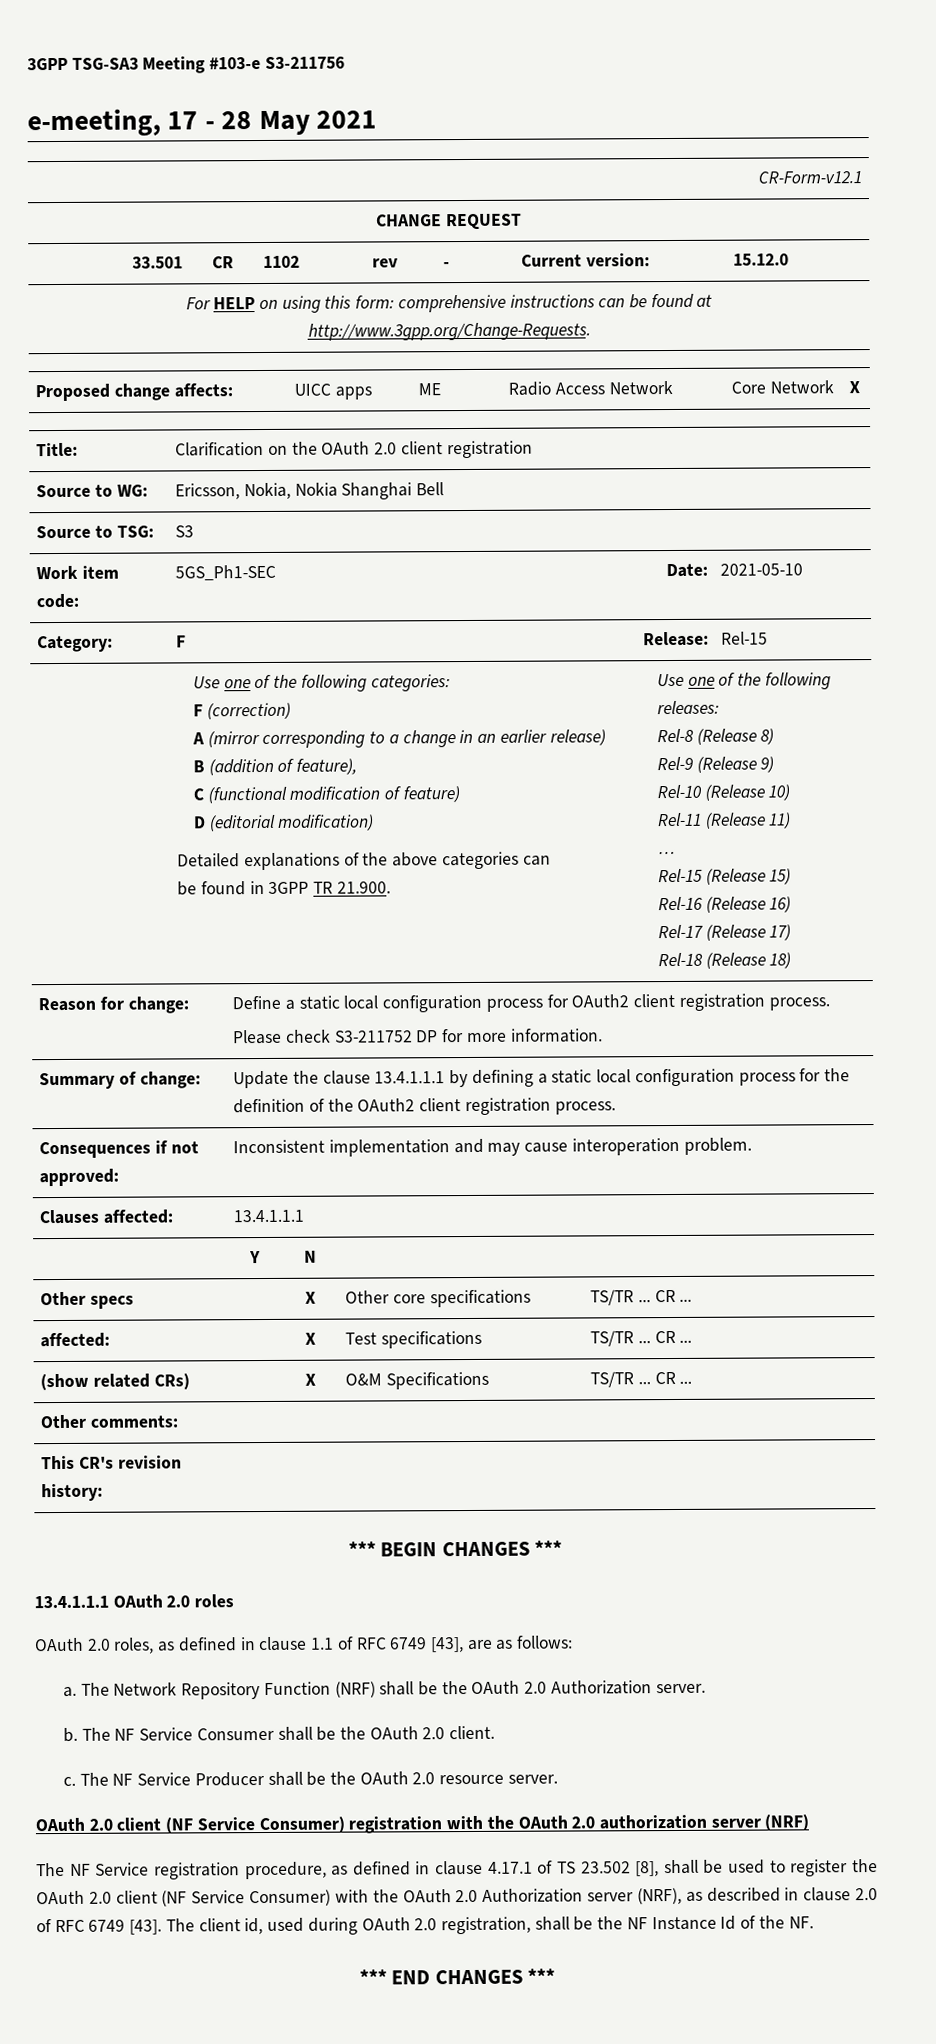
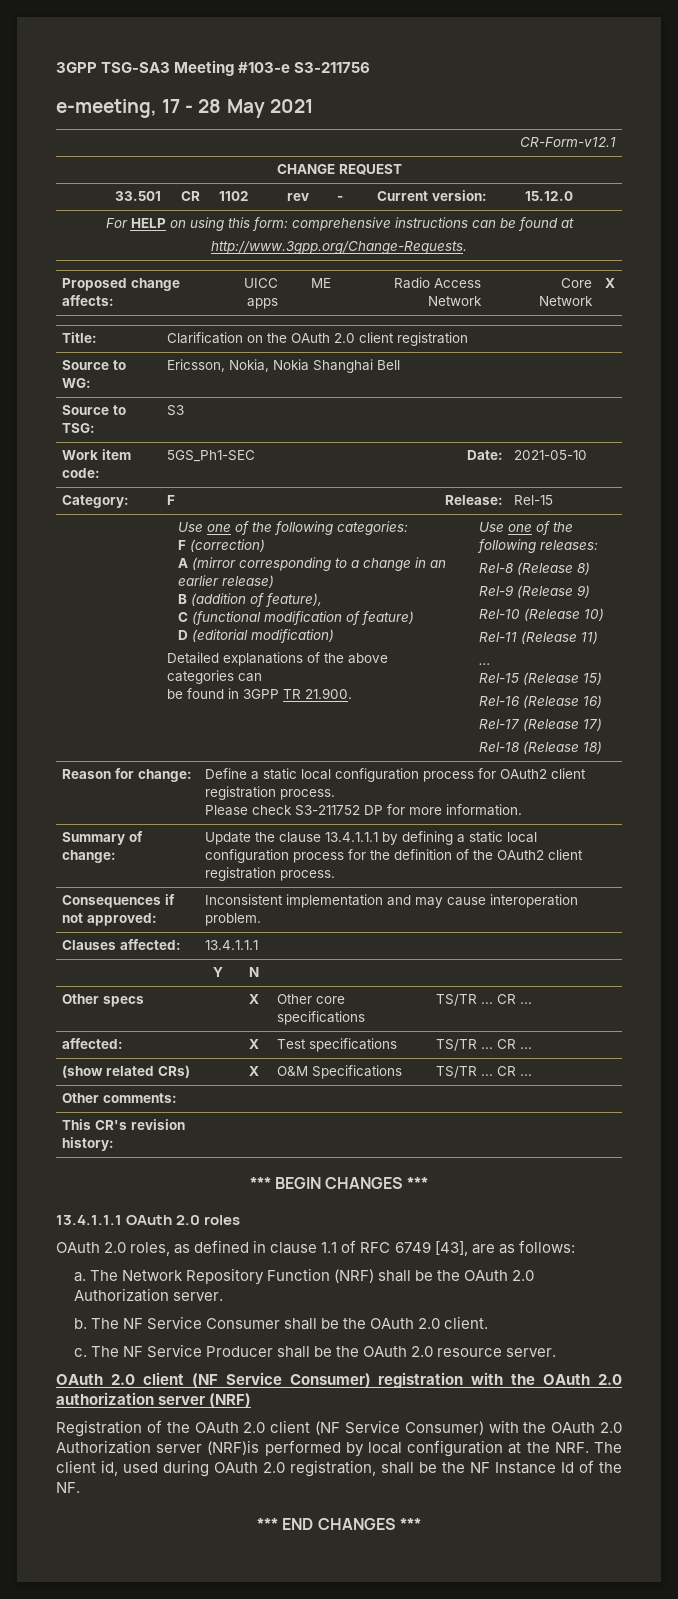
- The NF Service registration procedure, as defined in clause 4.17.1 of TS 23.502 [8], shall be used to register the OAuth 2.0 client (NF Service Consumer) with the OAuth 2.0 Authorization server (NRF), as described in clause 2.0 of RFC 6749 [43]. The client id, used during OAuth 2.0 registration, shall be the NF Instance Id of the NF.
+ Registration of the OAuth 2.0 client (NF Service Consumer) with the OAuth 2.0 Authorization server (NRF)is performed by local configuration at the NRF. The client id, used during OAuth 2.0 registration, shall be the NF Instance Id of the NF.

